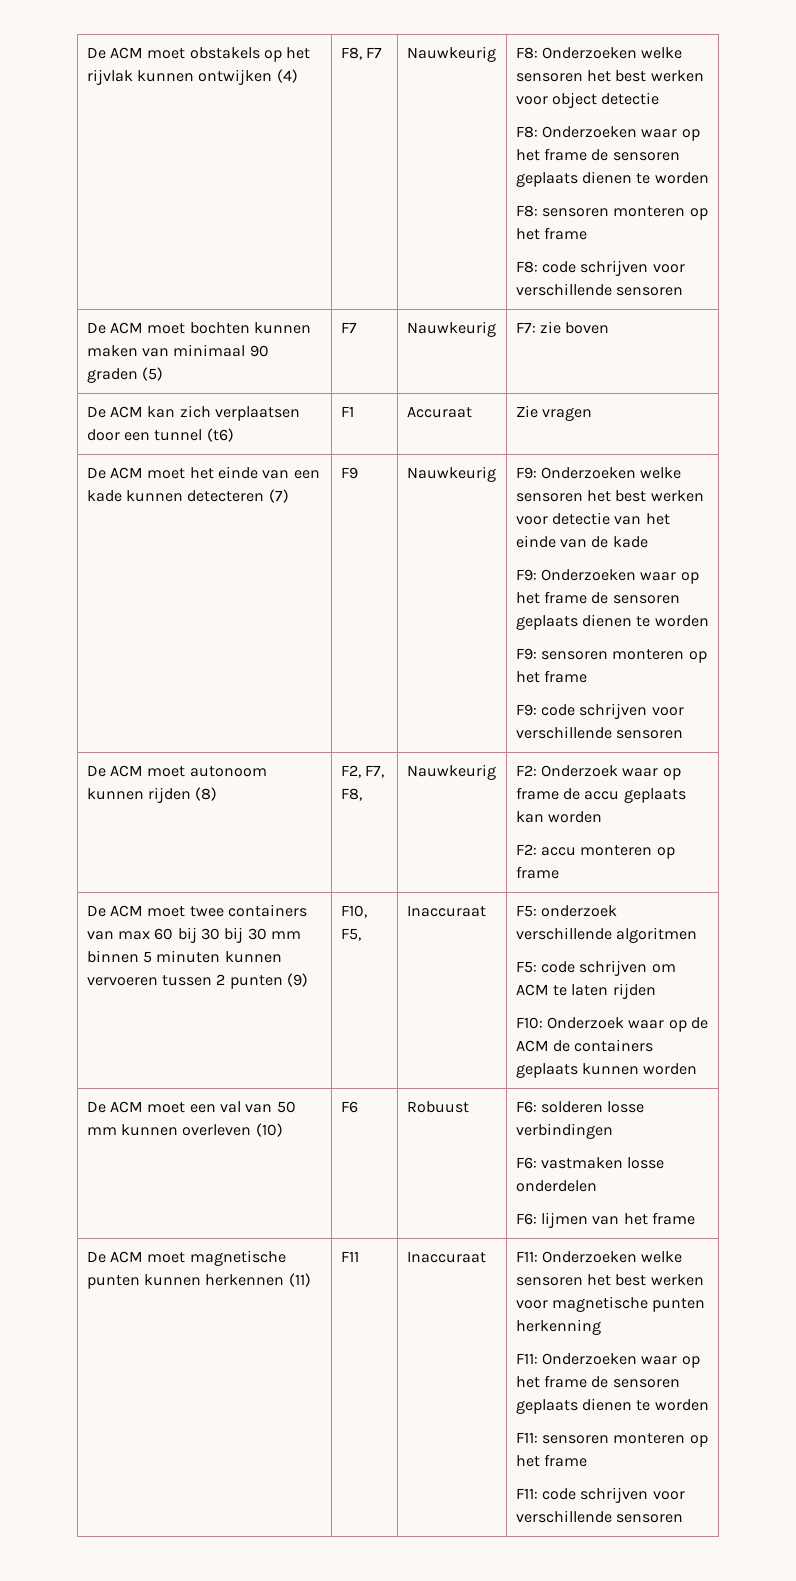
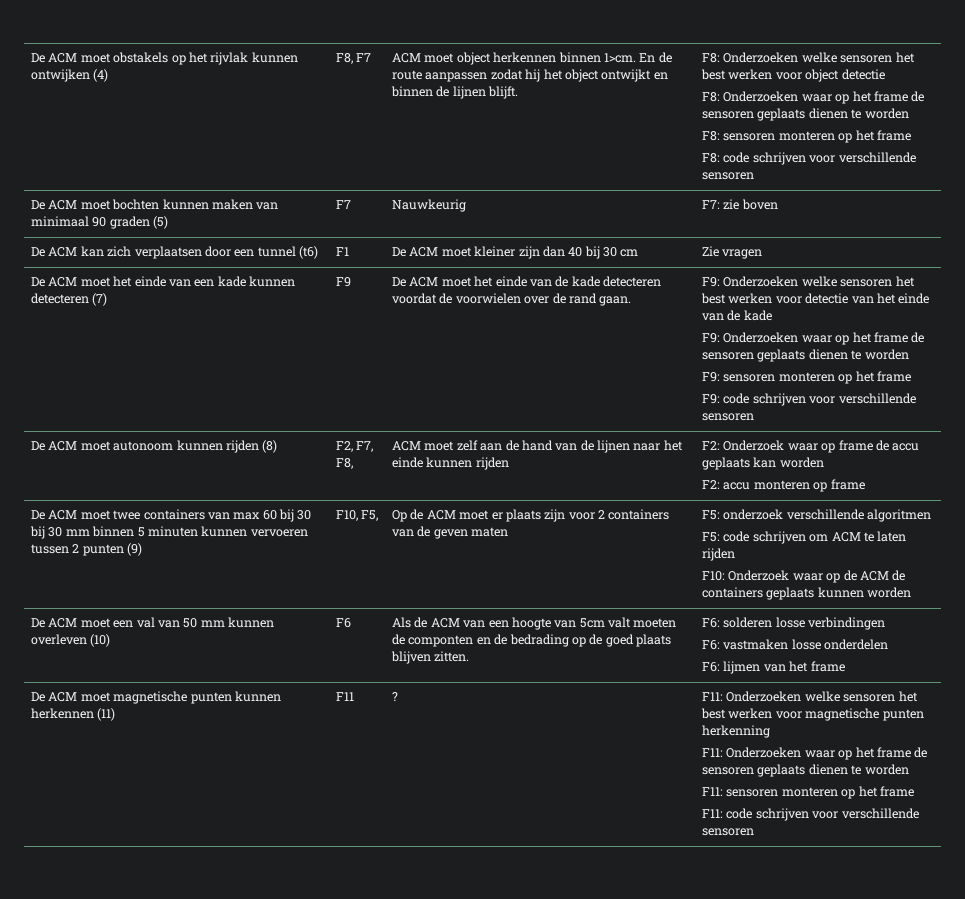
- F8, F7 | Nauwkeurig
+ F8, F7 | ACM moet object herkennen binnen 1>cm. En de route aanpassen zodat hij het object ontwijkt en binnen de lijnen blijft.
- De ACM kan zich verplaatsen door een tunnel (t6) | F1 | Accuraat | Zie vragen
+ De ACM kan zich verplaatsen door een tunnel (t6) | F1 | De ACM moet kleiner zijn dan 40 bij 30 cm | Zie vragen
- F9 | Nauwkeurig
+ F9 | De ACM moet het einde van de kade detecteren voordat de voorwielen over de rand gaan.
- De ACM moet autonoom kunnen rijden (8) | F2, F7, F8, | Nauwkeurig | F2: Onderzoek waar op frame de accu geplaats kan worden
+ De ACM moet autonoom kunnen rijden (8) | F2, F7, F8, | ACM moet zelf aan de hand van de lijnen naar het einde kunnen rijden | F2: Onderzoek waar op frame de accu geplaats kan worden
- F10, F5, | Inaccuraat
+ F10, F5, | Op de ACM moet er plaats zijn voor 2 containers van de geven maten
- Robuust
+ Als de ACM van een hoogte van 5cm valt moeten de componten en de bedrading op de goed plaats blijven zitten.
- F11 | Inaccuraat
+ F11 | ?

